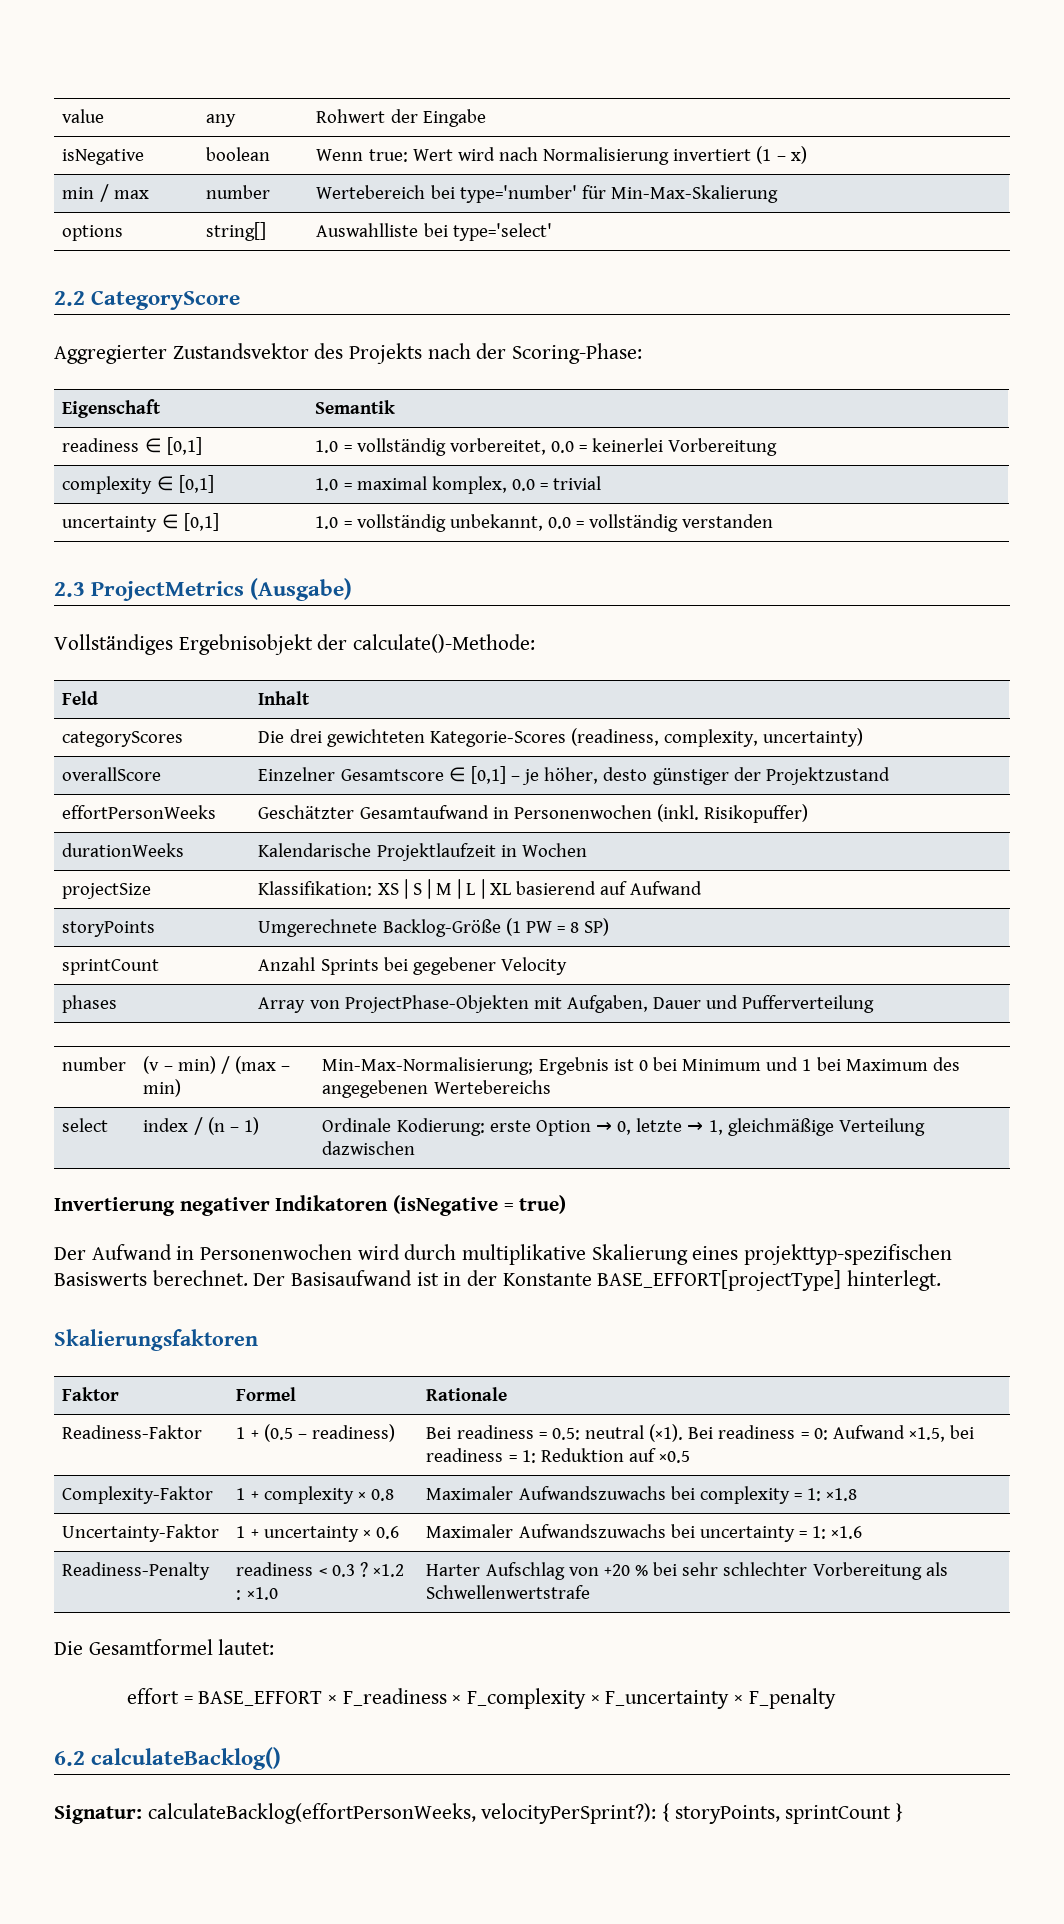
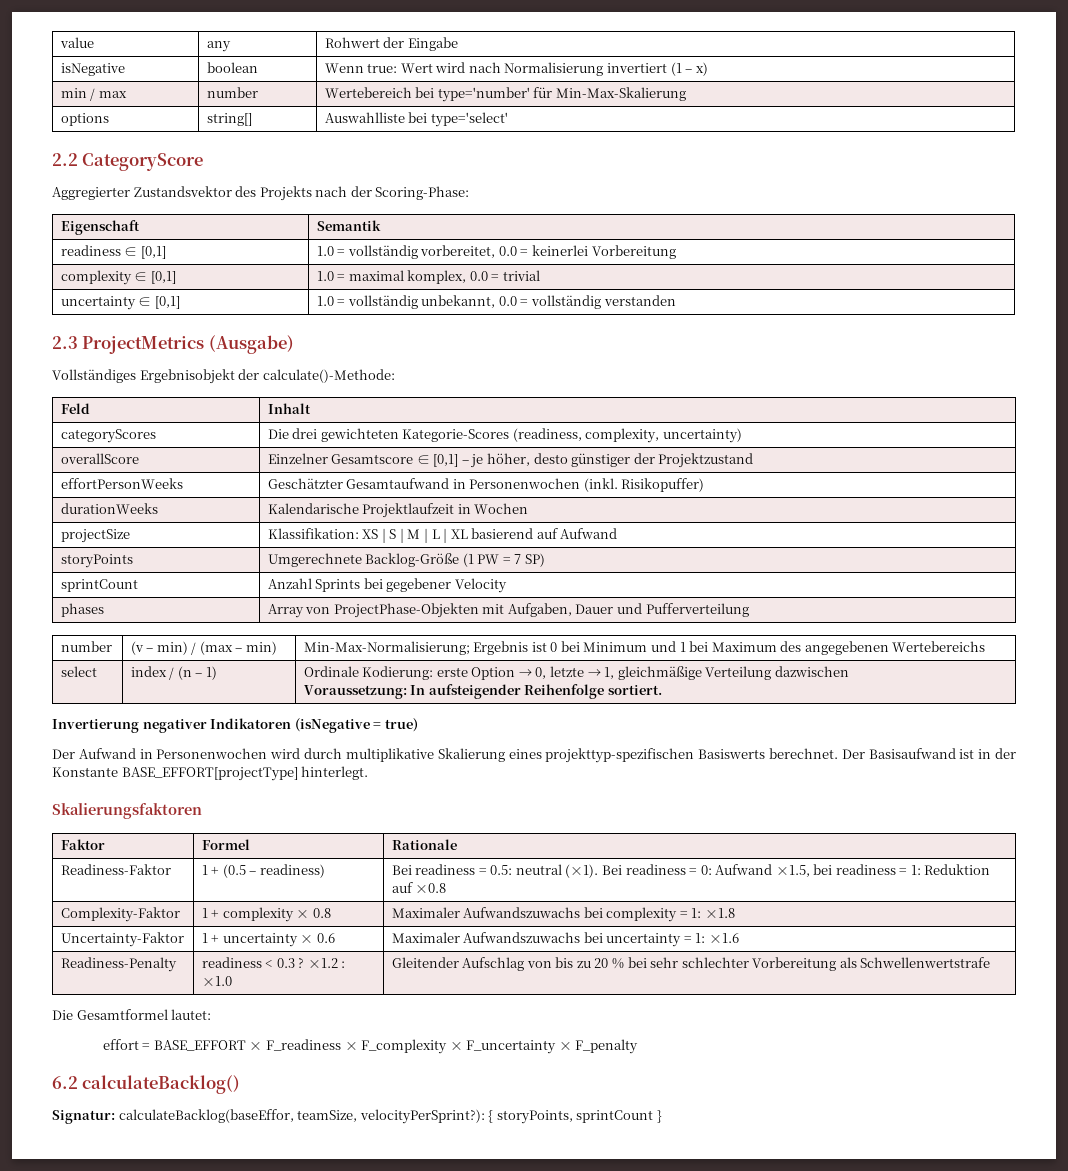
- storyPoints | Umgerechnete Backlog-Größe (1 PW = 8 SP)
+ storyPoints | Umgerechnete Backlog-Größe (1 PW = 7 SP)
  select | index / (n – 1) | Ordinale Kodierung: erste Option → 0, letzte → 1, gleichmäßige Verteilung dazwischen
+ Voraussetzung: In aufsteigender Reihenfolge sortiert.
- Readiness-Faktor | 1 + (0.5 – readiness) | Bei readiness = 0.5: neutral (×1). Bei readiness = 0: Aufwand ×1.5, bei readiness = 1: Reduktion auf ×0.5
+ Readiness-Faktor | 1 + (0.5 – readiness) | Bei readiness = 0.5: neutral (×1). Bei readiness = 0: Aufwand ×1.5, bei readiness = 1: Reduktion auf ×0.8
- Readiness-Penalty | readiness < 0.3 ? ×1.2 : ×1.0 | Harter Aufschlag von +20 % bei sehr schlechter Vorbereitung als Schwellenwertstrafe
+ Readiness-Penalty | readiness < 0.3 ? ×1.2 : ×1.0 | Gleitender Aufschlag von bis zu 20 % bei sehr schlechter Vorbereitung als Schwellenwertstrafe
- Signatur: calculateBacklog(effortPersonWeeks, velocityPerSprint?): { storyPoints, sprintCount }
+ Signatur: calculateBacklog(baseEffor, teamSize, velocityPerSprint?): { storyPoints, sprintCount }

